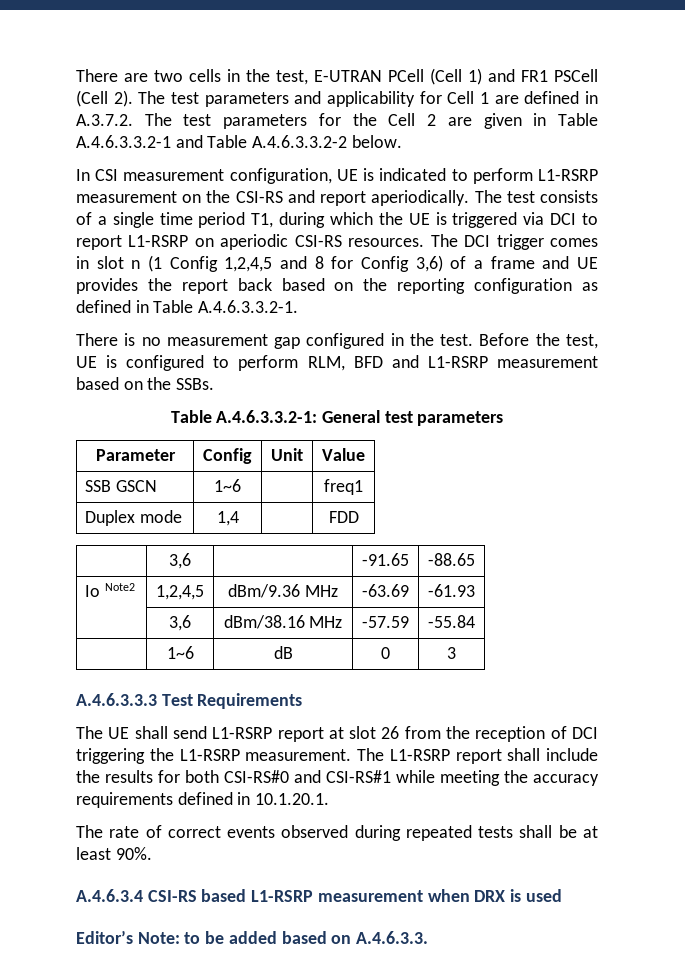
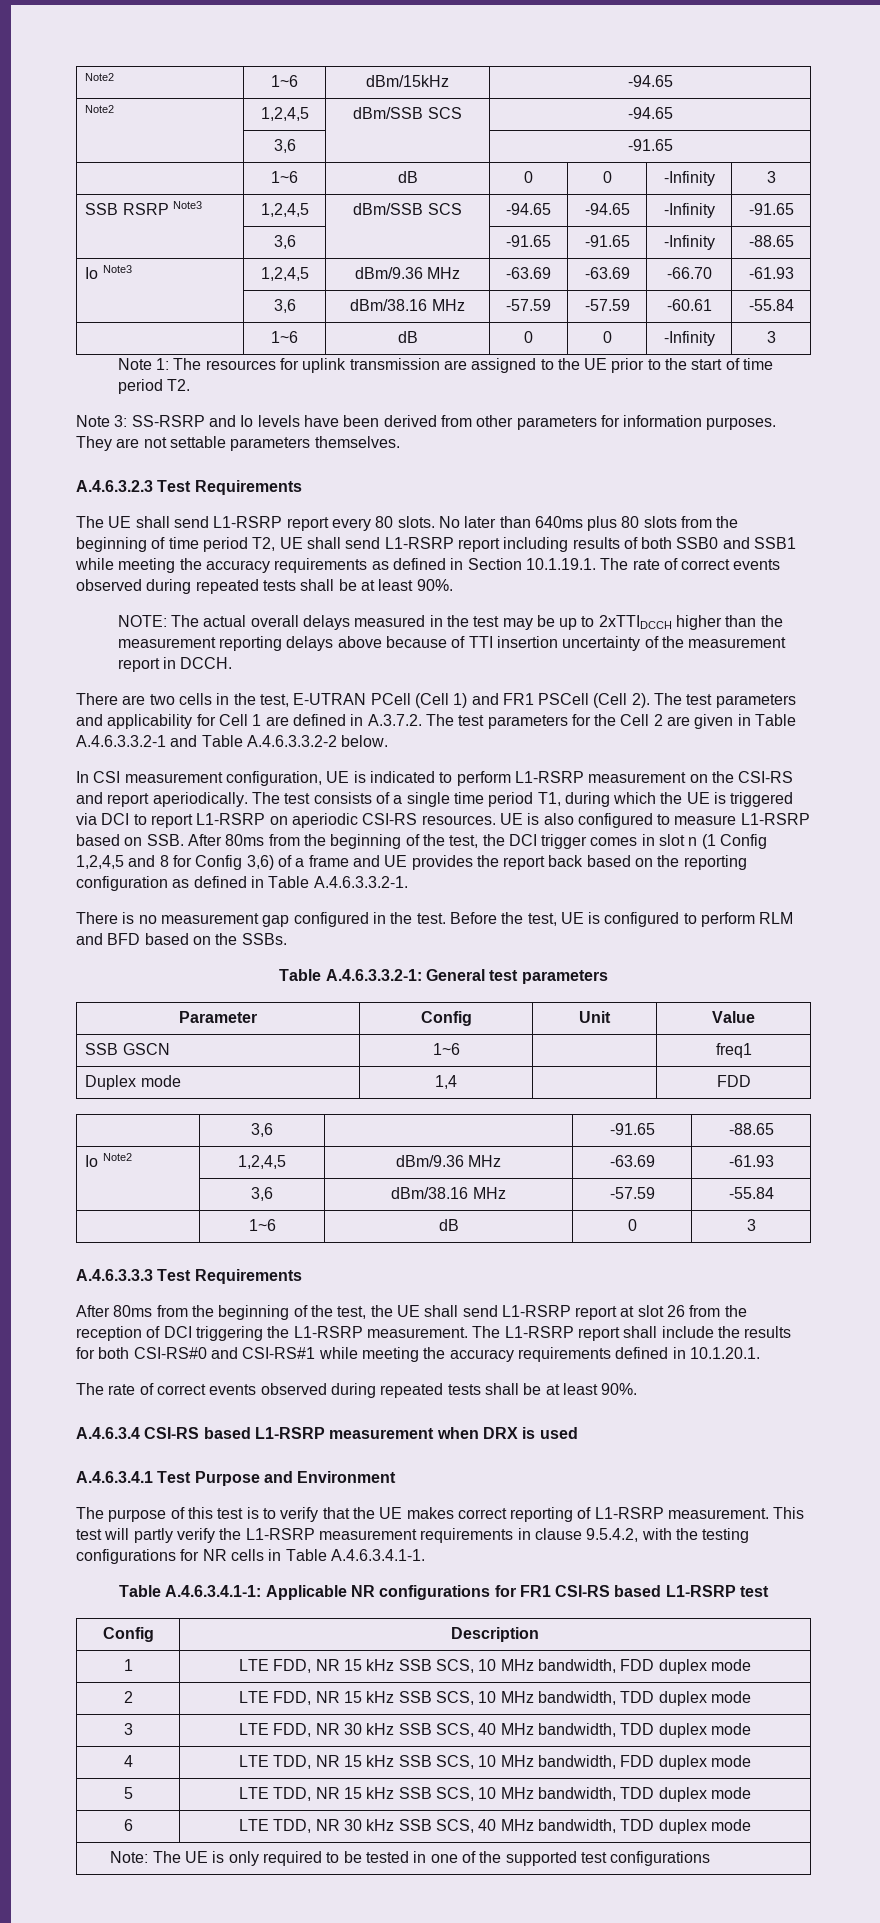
+ Note2 | 1~6 | dBm/15kHz | -94.65
+ Note2 | 1,2,4,5 | dBm/SSB SCS | -94.65
+ | 3,6 | | -91.65
+ | 1~6 | dB | 0 | 0 | -Infinity | 3
+ SSB RSRP Note3 | 1,2,4,5 | dBm/SSB SCS | -94.65 | -94.65 | -Infinity | -91.65
+ | 3,6 | | -91.65 | -91.65 | -Infinity | -88.65
+ Io Note3 | 1,2,4,5 | dBm/9.36 MHz | -63.69 | -63.69 | -66.70 | -61.93
+ | 3,6 | dBm/38.16 MHz | -57.59 | -57.59 | -60.61 | -55.84
+ | 1~6 | dB | 0 | 0 | -Infinity | 3
+ Note 1: The resources for uplink transmission are assigned to the UE prior to the start of time period T2.
+ Note 3: SS-RSRP and Io levels have been derived from other parameters for information purposes. They are not settable parameters themselves.
+ A.4.6.3.2.3 Test Requirements
+ The UE shall send L1-RSRP report every 80 slots. No later than 640ms plus 80 slots from the beginning of time period T2, UE shall send L1-RSRP report including results of both SSB0 and SSB1 while meeting the accuracy requirements as defined in Section 10.1.19.1. The rate of correct events observed during repeated tests shall be at least 90%.
+ NOTE: The actual overall delays measured in the test may be up to 2xTTIDCCH higher than the measurement reporting delays above because of TTI insertion uncertainty of the measurement report in DCCH.
- The DCI trigger comes in slot n (1 Config 1,2,4,5 and 8 for Config 3,6) of a frame and UE provides the report back based on the reporting configuration as defined in Table A.4.6.3.3.2-1.
+ UE is also configured to measure L1-RSRP based on SSB. After 80ms from the beginning of the test, the DCI trigger comes in slot n (1 Config 1,2,4,5 and 8 for Config 3,6) of a frame and UE provides the report back based on the reporting configuration as defined in Table A.4.6.3.3.2-1.
- Before the test, UE is configured to perform RLM, BFD and L1-RSRP measurement based on the SSBs.
+ Before the test, UE is configured to perform RLM and BFD based on the SSBs.
- The UE shall send L1-RSRP report at slot 26 from the reception of DCI triggering the L1-RSRP measurement.
+ After 80ms from the beginning of the test, the UE shall send L1-RSRP report at slot 26 from the reception of DCI triggering the L1-RSRP measurement.
- Editor’s Note: to be added based on A.4.6.3.3.
+ A.4.6.3.4.1 Test Purpose and Environment
+ The purpose of this test is to verify that the UE makes correct reporting of L1-RSRP measurement. This test will partly verify the L1-RSRP measurement requirements in clause 9.5.4.2, with the testing configurations for NR cells in Table A.4.6.3.4.1-1.
+ Table A.4.6.3.4.1-1: Applicable NR configurations for FR1 CSI-RS based L1-RSRP test
+ Config | Description
+ 1 | LTE FDD, NR 15 kHz SSB SCS, 10 MHz bandwidth, FDD duplex mode
+ 2 | LTE FDD, NR 15 kHz SSB SCS, 10 MHz bandwidth, TDD duplex mode
+ 3 | LTE FDD, NR 30 kHz SSB SCS, 40 MHz bandwidth, TDD duplex mode
+ 4 | LTE TDD, NR 15 kHz SSB SCS, 10 MHz bandwidth, FDD duplex mode
+ 5 | LTE TDD, NR 15 kHz SSB SCS, 10 MHz bandwidth, TDD duplex mode
+ 6 | LTE TDD, NR 30 kHz SSB SCS, 40 MHz bandwidth, TDD duplex mode
+ Note: The UE is only required to be tested in one of the supported test configurations

